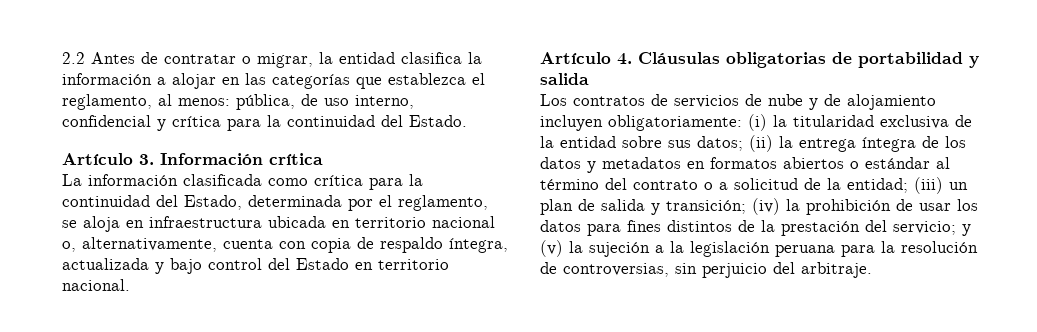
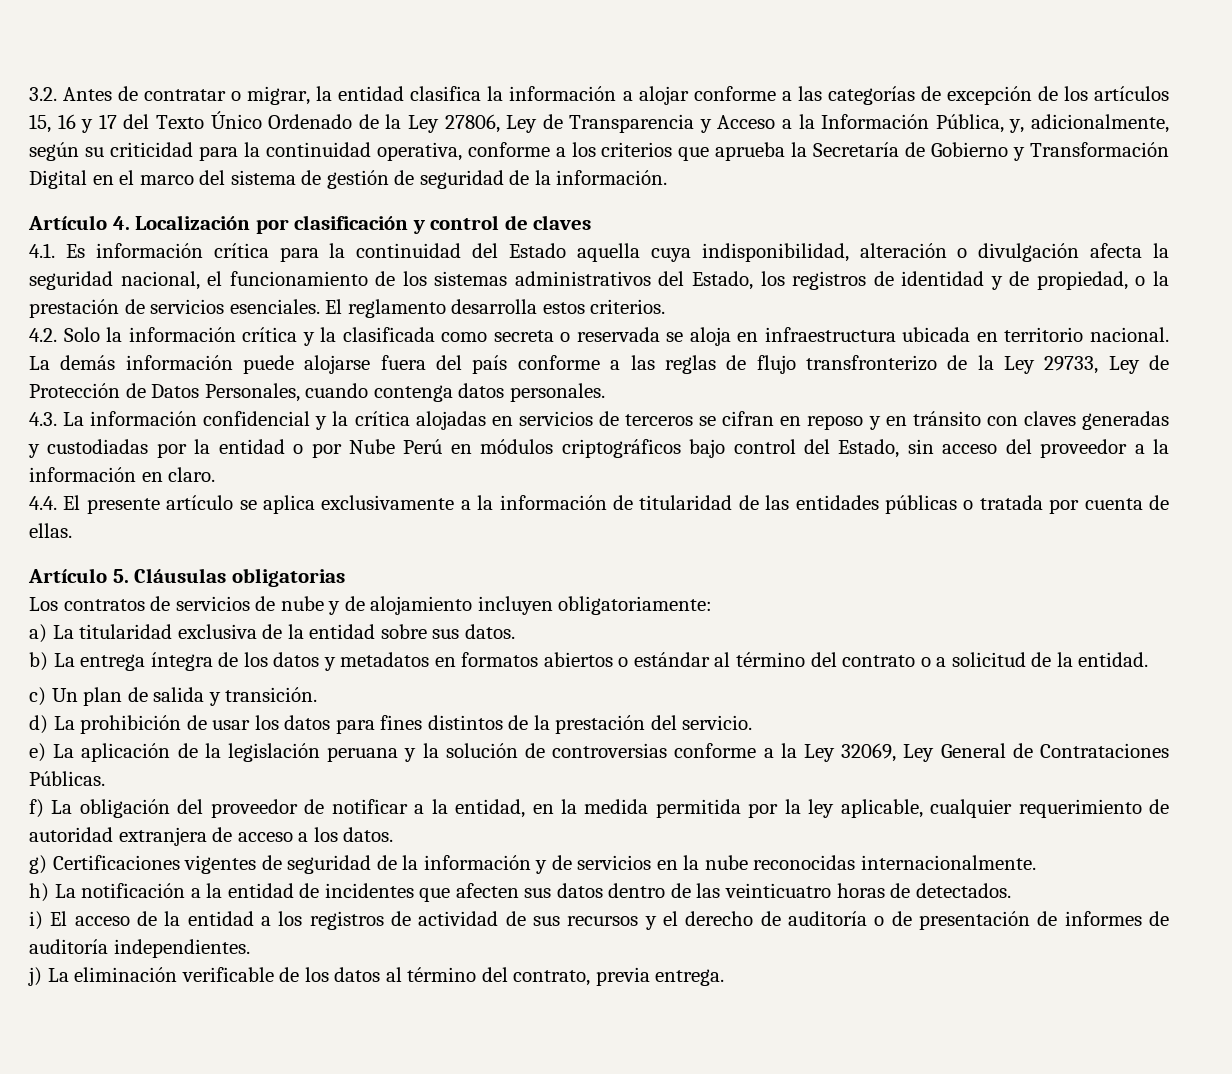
- 2.2 Antes de contratar o migrar, la entidad clasifica la información a alojar en las categorías que establezca el reglamento, al menos: pública, de uso interno, confidencial y crítica para la continuidad del Estado.
- Artículo 3. Información crítica
- La información clasificada como crítica para la continuidad del Estado, determinada por el reglamento, se aloja en infraestructura ubicada en territorio nacional o, alternativamente, cuenta con copia de respaldo íntegra, actualizada y bajo control del Estado en territorio nacional.
- Artículo 4. Cláusulas obligatorias de portabilidad y salida
+ 3.2. Antes de contratar o migrar, la entidad clasifica la información a alojar conforme a las categorías de excepción de los artículos 15, 16 y 17 del Texto Único Ordenado de la Ley 27806, Ley de Transparencia y Acceso a la Información Pública, y, adicionalmente, según su criticidad para la continuidad operativa, conforme a los criterios que aprueba la Secretaría de Gobierno y Transformación Digital en el marco del sistema de gestión de seguridad de la información.
+ Artículo 4. Localización por clasificación y control de claves
+ 4.1. Es información crítica para la continuidad del Estado aquella cuya indisponibilidad, alteración o divulgación afecta la seguridad nacional, el funcionamiento de los sistemas administrativos del Estado, los registros de identidad y de propiedad, o la prestación de servicios esenciales. El reglamento desarrolla estos criterios.
+ 4.2. Solo la información crítica y la clasificada como secreta o reservada se aloja en infraestructura ubicada en territorio nacional. La demás información puede alojarse fuera del país conforme a las reglas de flujo transfronterizo de la Ley 29733, Ley de Protección de Datos Personales, cuando contenga datos personales.
+ 4.3. La información confidencial y la crítica alojadas en servicios de terceros se cifran en reposo y en tránsito con claves generadas y custodiadas por la entidad o por Nube Perú en módulos criptográficos bajo control del Estado, sin acceso del proveedor a la información en claro.
+ 4.4. El presente artículo se aplica exclusivamente a la información de titularidad de las entidades públicas o tratada por cuenta de ellas.
+ Artículo 5. Cláusulas obligatorias
- Los contratos de servicios de nube y de alojamiento incluyen obligatoriamente: (i) la titularidad exclusiva de la entidad sobre sus datos; (ii) la entrega íntegra de los datos y metadatos en formatos abiertos o estándar al término del contrato o a solicitud de la entidad; (iii) un plan de salida y transición; (iv) la prohibición de usar los datos para fines distintos de la prestación del servicio; y (v) la sujeción a la legislación peruana para la resolución de controversias, sin perjuicio del arbitraje.
+ Los contratos de servicios de nube y de alojamiento incluyen obligatoriamente:
+ a) La titularidad exclusiva de la entidad sobre sus datos.
+ b) La entrega íntegra de los datos y metadatos en formatos abiertos o estándar al término del contrato o a solicitud de la entidad.
+ c) Un plan de salida y transición.
+ d) La prohibición de usar los datos para fines distintos de la prestación del servicio.
+ e) La aplicación de la legislación peruana y la solución de controversias conforme a la Ley 32069, Ley General de Contrataciones Públicas.
+ f) La obligación del proveedor de notificar a la entidad, en la medida permitida por la ley aplicable, cualquier requerimiento de autoridad extranjera de acceso a los datos.
+ g) Certificaciones vigentes de seguridad de la información y de servicios en la nube reconocidas internacionalmente.
+ h) La notificación a la entidad de incidentes que afecten sus datos dentro de las veinticuatro horas de detectados.
+ i) El acceso de la entidad a los registros de actividad de sus recursos y el derecho de auditoría o de presentación de informes de auditoría independientes.
+ j) La eliminación verificable de los datos al término del contrato, previa entrega.

